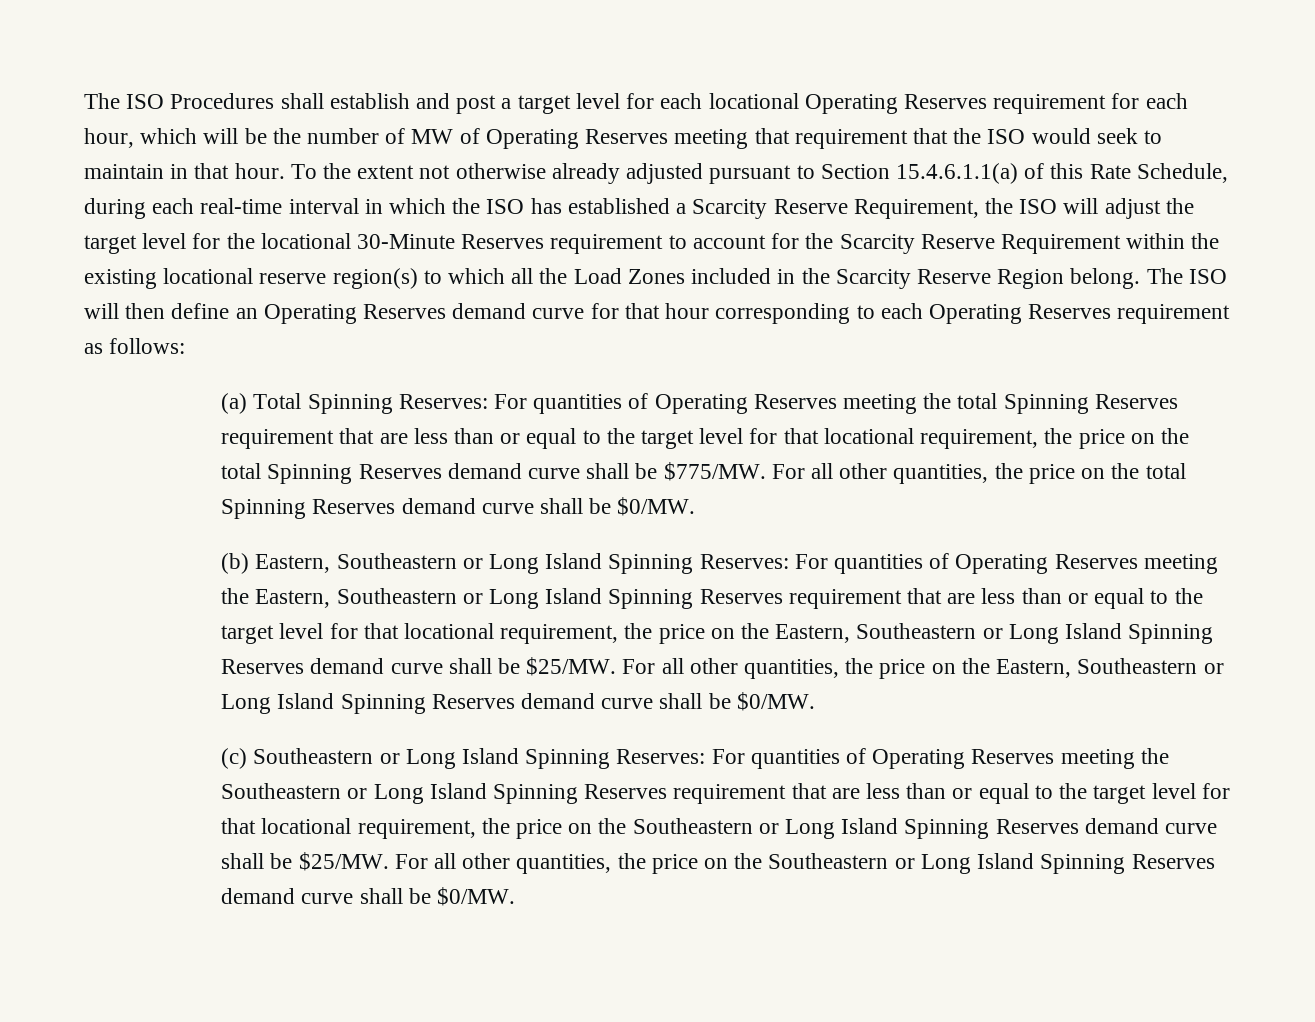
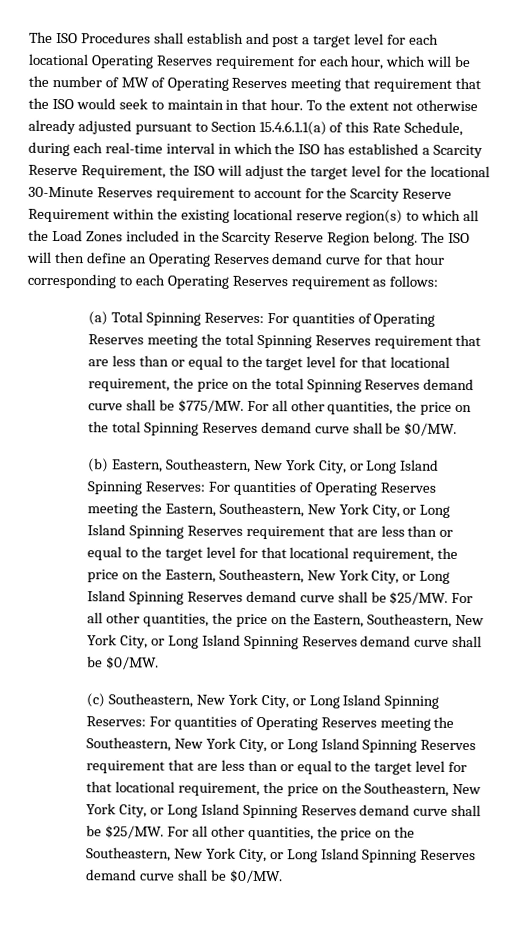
- (b) Eastern, Southeastern or Long Island Spinning Reserves: For quantities of Operating Reserves meeting the Eastern, Southeastern or Long Island Spinning Reserves requirement that are less than or equal to the target level for that locational requirement, the price on the Eastern, Southeastern or Long Island Spinning Reserves demand curve shall be $25/MW.
+ (b) Eastern, Southeastern, New York City, or Long Island Spinning Reserves: For quantities of Operating Reserves meeting the Eastern, Southeastern, New York City, or Long Island Spinning Reserves requirement that are less than or equal to the target level for that locational requirement, the price on the Eastern, Southeastern, New York City, or Long Island Spinning Reserves demand curve shall be $25/MW.
- For all other quantities, the price on the Eastern, Southeastern or Long Island Spinning Reserves demand curve shall be $0/MW.
+ For all other quantities, the price on the Eastern, Southeastern, New York City, or Long Island Spinning Reserves demand curve shall be $0/MW.
- (c) Southeastern or Long Island Spinning Reserves: For quantities of Operating Reserves meeting the Southeastern or Long Island Spinning Reserves requirement that are less than or equal to the target level for that locational requirement, the price on the Southeastern or Long Island Spinning Reserves demand curve shall be $25/MW.
+ (c) Southeastern, New York City, or Long Island Spinning Reserves: For quantities of Operating Reserves meeting the Southeastern, New York City, or Long Island Spinning Reserves requirement that are less than or equal to the target level for that locational requirement, the price on the Southeastern, New York City, or Long Island Spinning Reserves demand curve shall be $25/MW.
- For all other quantities, the price on the Southeastern or Long Island Spinning Reserves demand curve shall be $0/MW.
+ For all other quantities, the price on the Southeastern, New York City, or Long Island Spinning Reserves demand curve shall be $0/MW.

